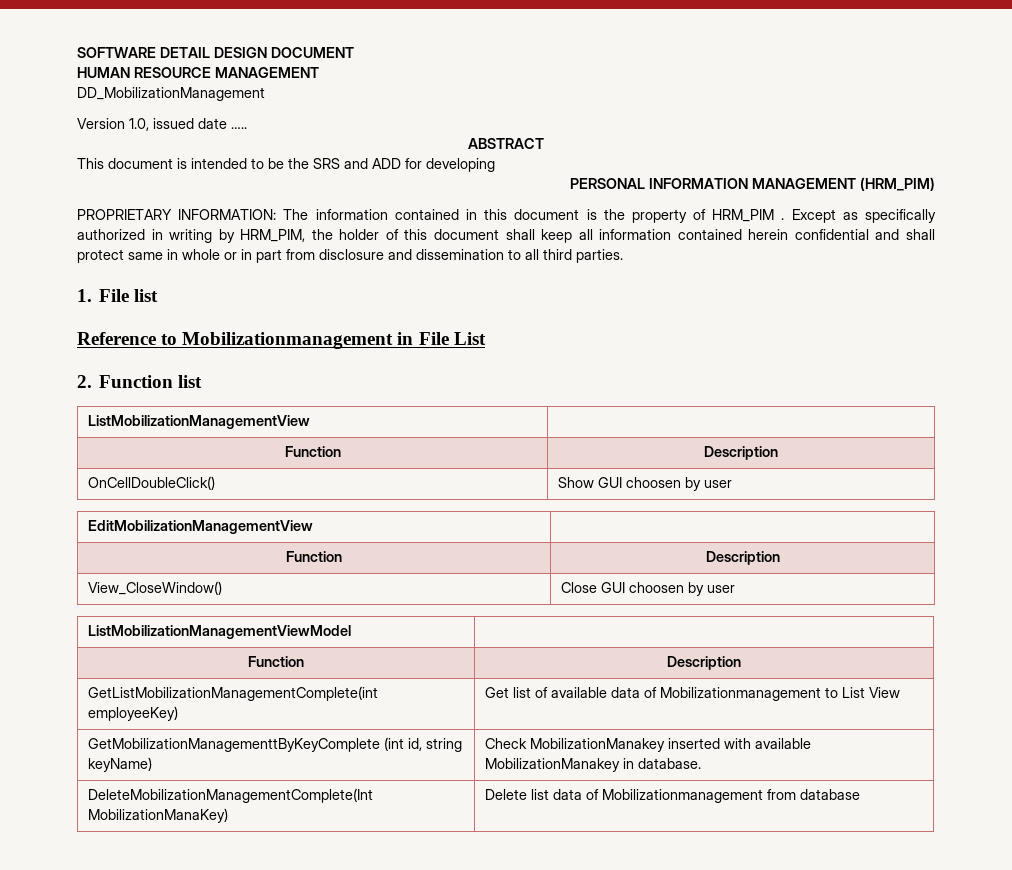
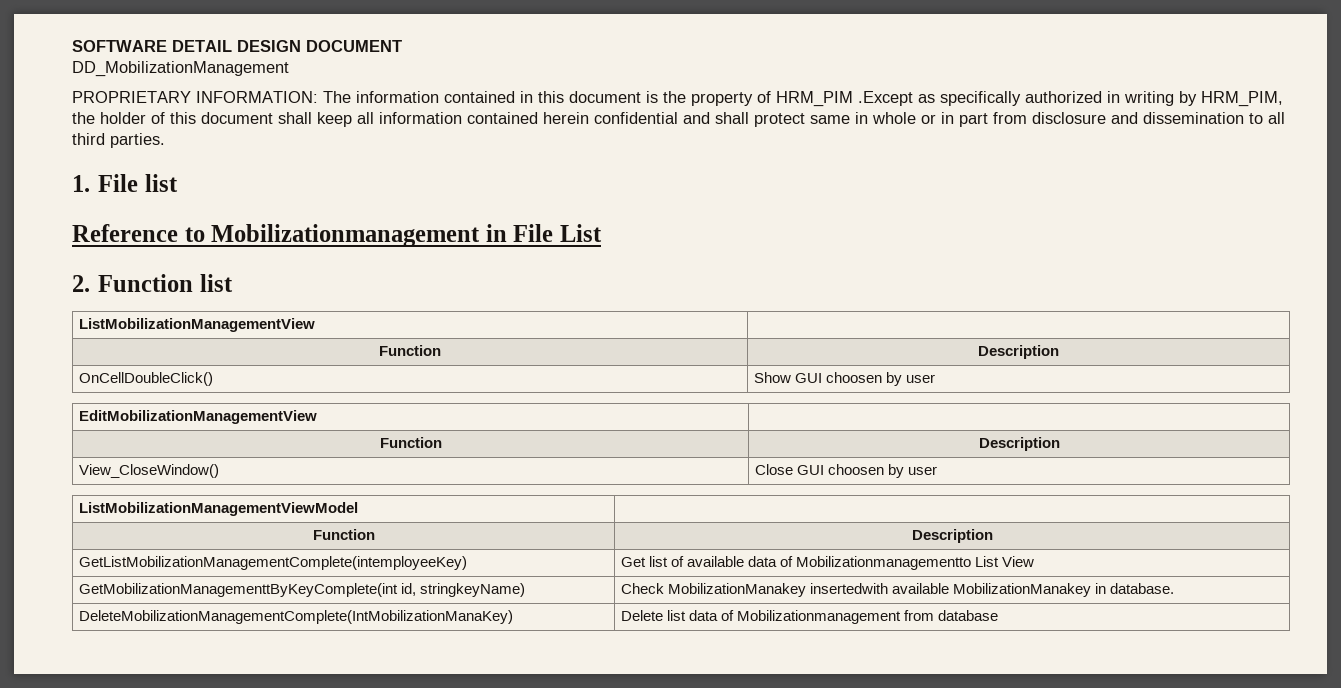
- HUMAN RESOURCE MANAGEMENT
  DD_MobilizationManagement
- Version 1.0, issued date …..
- ABSTRACT
- This document is intended to be the SRS and ADD for developing
- PERSONAL INFORMATION MANAGEMENT (HRM_PIM)
- PROPRIETARY INFORMATION: The information contained in this document is the property of HRM_PIM . Except as specifically authorized in writing by HRM_PIM, the holder of this document shall keep all information contained herein confidential and shall protect same in whole or in part from disclosure and dissemination to all third parties.
+ PROPRIETARY INFORMATION: The information contained in this document is the property of HRM_PIM .Except as specifically authorized in writing by HRM_PIM, the holder of this document shall keep all information contained herein confidential and shall protect same in whole or in part from disclosure and dissemination to all third parties.
- GetListMobilizationManagementComplete(int employeeKey) | Get list of available data of Mobilizationmanagement to List View
+ GetListMobilizationManagementComplete(intemployeeKey) | Get list of available data of Mobilizationmanagementto List View
- GetMobilizationManagementtByKeyComplete (int id, string keyName) | Check MobilizationManakey inserted with available MobilizationManakey in database.
+ GetMobilizationManagementtByKeyComplete(int id, stringkeyName) | Check MobilizationManakey insertedwith available MobilizationManakey in database.
- DeleteMobilizationManagementComplete(Int MobilizationManaKey) | Delete list data of Mobilizationmanagement from database
+ DeleteMobilizationManagementComplete(IntMobilizationManaKey) | Delete list data of Mobilizationmanagement from database

